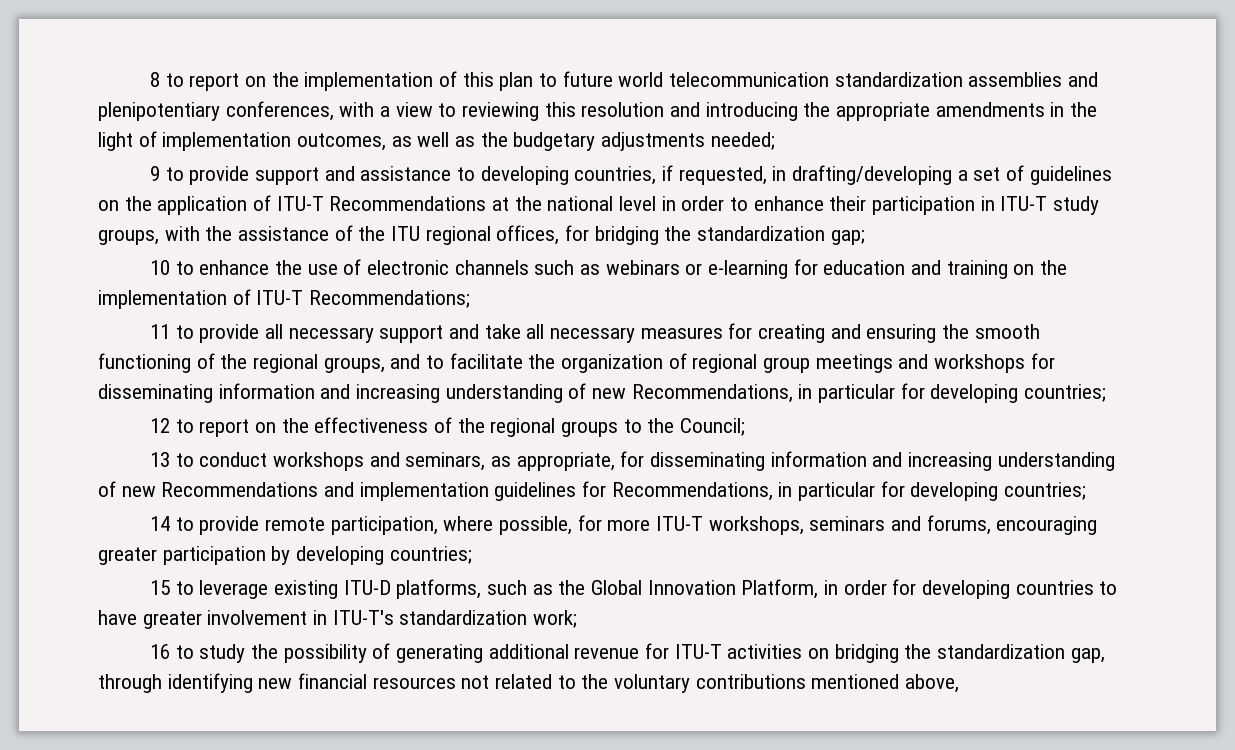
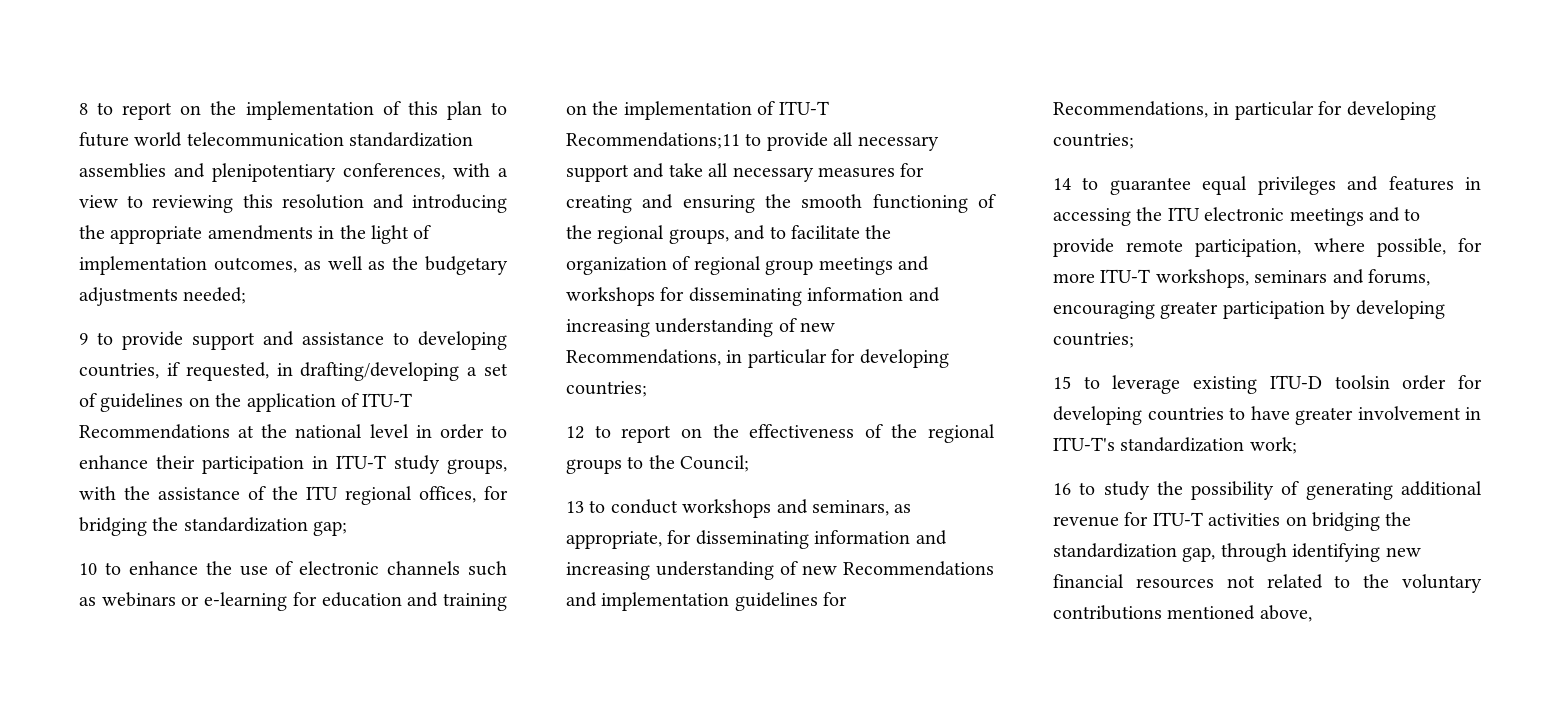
- 10 to enhance the use of electronic channels such as webinars or e-learning for education and training on the implementation of ITU-T Recommendations;
- 11 to provide all necessary support and take all necessary measures for creating and ensuring the smooth functioning of the regional groups, and to facilitate the organization of regional group meetings and workshops for disseminating information and increasing understanding of new Recommendations, in particular for developing countries;
+ 10 to enhance the use of electronic channels such as webinars or e-learning for education and training on the implementation of ITU-T Recommendations;11 to provide all necessary support and take all necessary measures for creating and ensuring the smooth functioning of the regional groups, and to facilitate the organization of regional group meetings and workshops for disseminating information and increasing understanding of new Recommendations, in particular for developing countries;
- 14 to provide remote participation, where possible, for more ITU-T workshops, seminars and forums, encouraging greater participation by developing countries;
+ 14 to guarantee equal privileges and features in accessing the ITU electronic meetings and to provide remote participation, where possible, for more ITU-T workshops, seminars and forums, encouraging greater participation by developing countries;
- 15 to leverage existing ITU-D platforms, such as the Global Innovation Platform, in order for developing countries to have greater involvement in ITU-T's standardization work;
+ 15 to leverage existing ITU-D toolsin order for developing countries to have greater involvement in ITU-T's standardization work;

